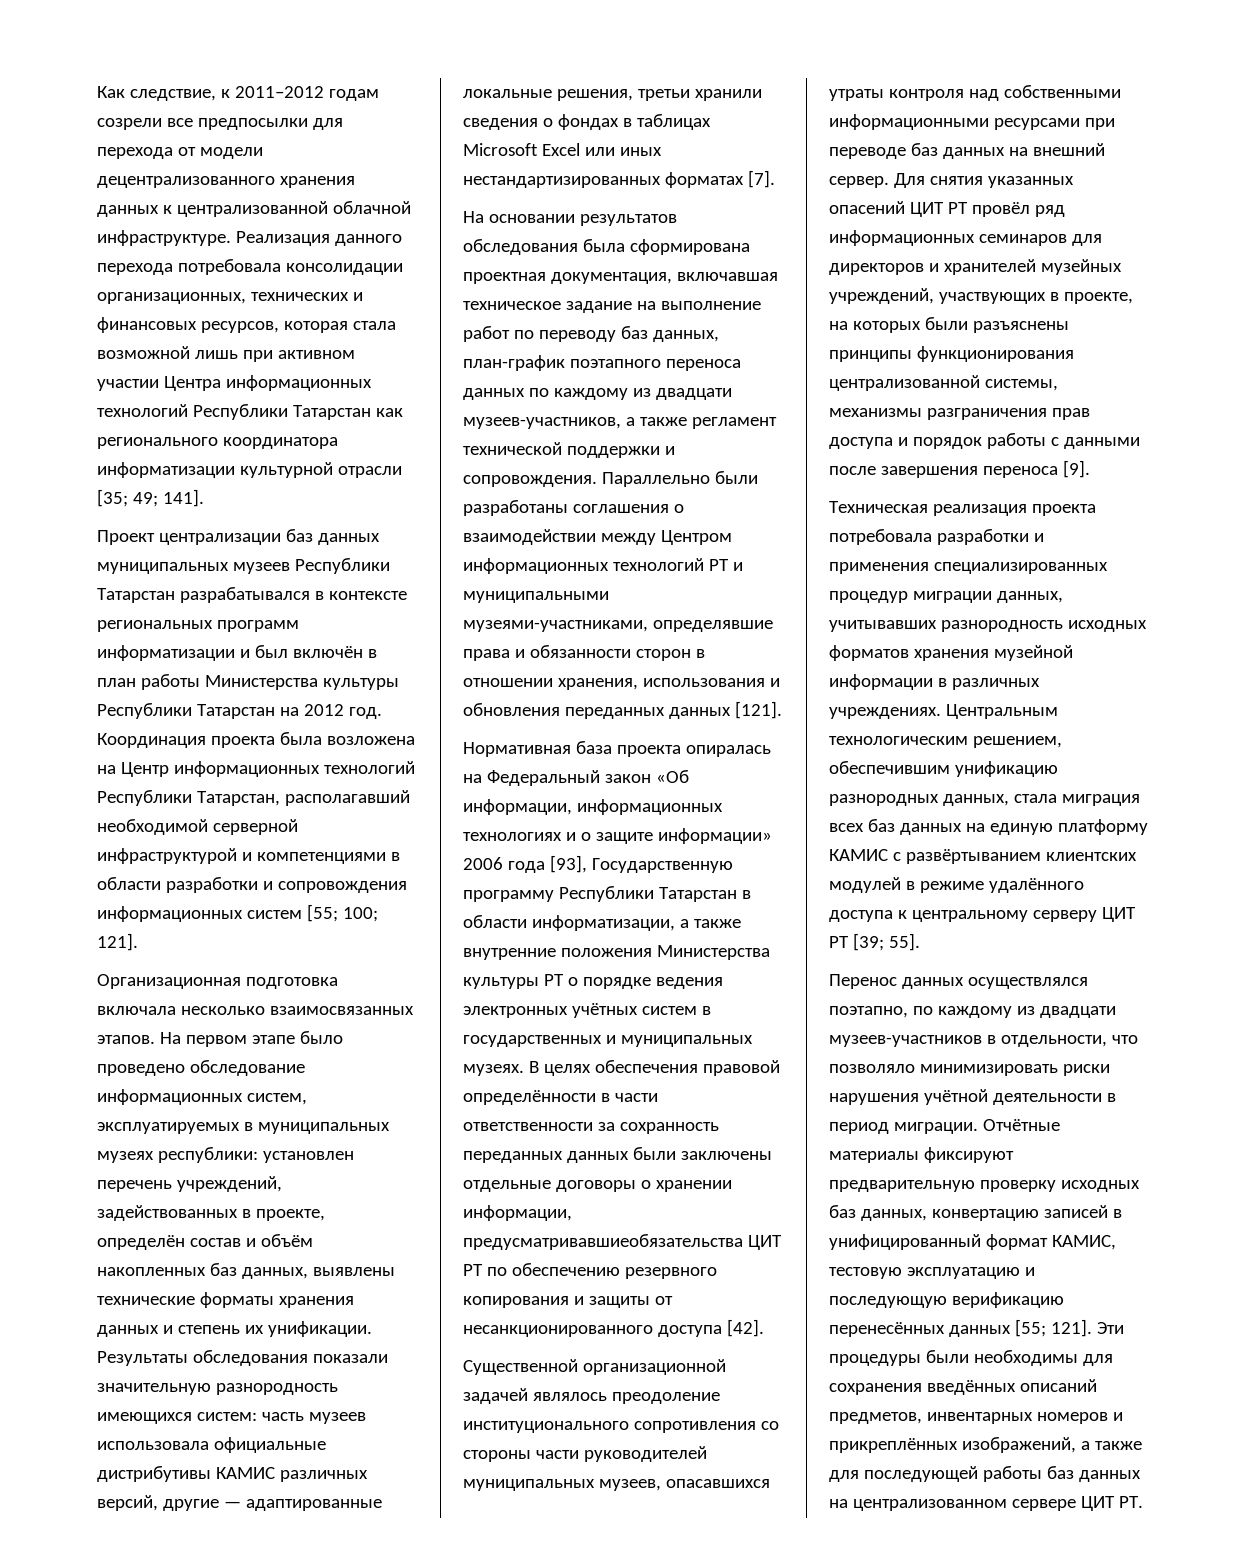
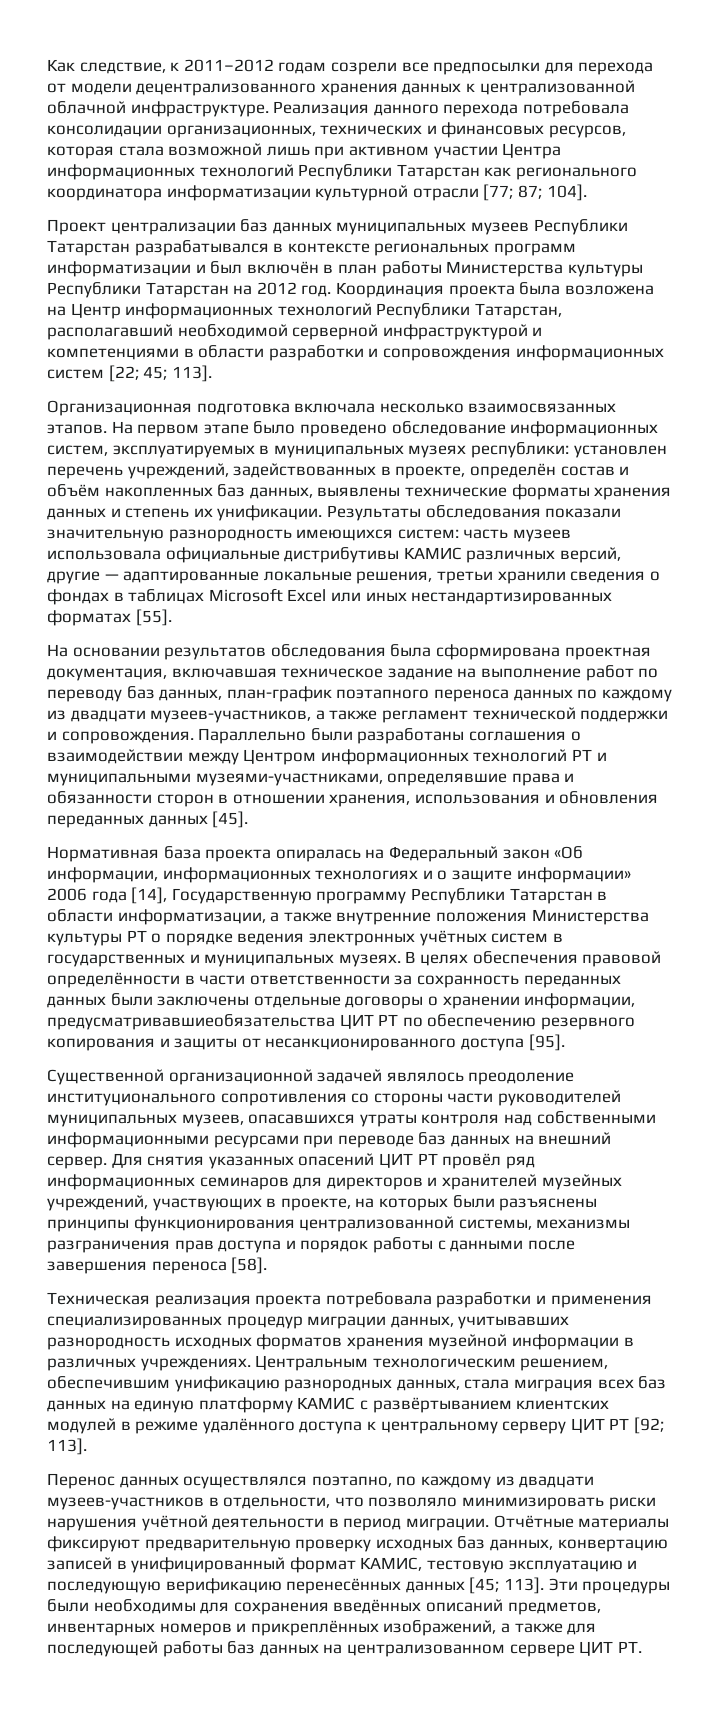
- Реализация данного перехода потребовала консолидации организационных, технических и финансовых ресурсов, которая стала возможной лишь при активном участии Центра информационных технологий Республики Татарстан как регионального координатора информатизации культурной отрасли [35; 49; 141].
+ Реализация данного перехода потребовала консолидации организационных, технических и финансовых ресурсов, которая стала возможной лишь при активном участии Центра информационных технологий Республики Татарстан как регионального координатора информатизации культурной отрасли [77; 87; 104].
- Координация проекта была возложена на Центр информационных технологий Республики Татарстан, располагавший необходимой серверной инфраструктурой и компетенциями в области разработки и сопровождения информационных систем [55; 100; 121].
+ Координация проекта была возложена на Центр информационных технологий Республики Татарстан, располагавший необходимой серверной инфраструктурой и компетенциями в области разработки и сопровождения информационных систем [22; 45; 113].
- Результаты обследования показали значительную разнородность имеющихся систем: часть музеев использовала официальные дистрибутивы КАМИС различных версий, другие — адаптированные локальные решения, третьи хранили сведения о фондах в таблицах Microsoft Excel или иных нестандартизированных форматах [7].
+ Результаты обследования показали значительную разнородность имеющихся систем: часть музеев использовала официальные дистрибутивы КАМИС различных версий, другие — адаптированные локальные решения, третьи хранили сведения о фондах в таблицах Microsoft Excel или иных нестандартизированных форматах [55].
- Параллельно были разработаны соглашения о взаимодействии между Центром информационных технологий РТ и муниципальными музеями-участниками, определявшие права и обязанности сторон в отношении хранения, использования и обновления переданных данных [121].
+ Параллельно были разработаны соглашения о взаимодействии между Центром информационных технологий РТ и муниципальными музеями-участниками, определявшие права и обязанности сторон в отношении хранения, использования и обновления переданных данных [45].
- Нормативная база проекта опиралась на Федеральный закон «Об информации, информационных технологиях и о защите информации» 2006 года [93], Государственную программу Республики Татарстан в области информатизации, а также внутренние положения Министерства культуры РТ о порядке ведения электронных учётных систем в государственных и муниципальных музеях.
+ Нормативная база проекта опиралась на Федеральный закон «Об информации, информационных технологиях и о защите информации» 2006 года [14], Государственную программу Республики Татарстан в области информатизации, а также внутренние положения Министерства культуры РТ о порядке ведения электронных учётных систем в государственных и муниципальных музеях.
- В целях обеспечения правовой определённости в части ответственности за сохранность переданных данных были заключены отдельные договоры о хранении информации, предусматривавшиеобязательства ЦИТ РТ по обеспечению резервного копирования и защиты от несанкционированного доступа [42].
+ В целях обеспечения правовой определённости в части ответственности за сохранность переданных данных были заключены отдельные договоры о хранении информации, предусматривавшиеобязательства ЦИТ РТ по обеспечению резервного копирования и защиты от несанкционированного доступа [95].
- Для снятия указанных опасений ЦИТ РТ провёл ряд информационных семинаров для директоров и хранителей музейных учреждений, участвующих в проекте, на которых были разъяснены принципы функционирования централизованной системы, механизмы разграничения прав доступа и порядок работы с данными после завершения переноса [9].
+ Для снятия указанных опасений ЦИТ РТ провёл ряд информационных семинаров для директоров и хранителей музейных учреждений, участвующих в проекте, на которых были разъяснены принципы функционирования централизованной системы, механизмы разграничения прав доступа и порядок работы с данными после завершения переноса [58].
- Центральным технологическим решением, обеспечившим унификацию разнородных данных, стала миграция всех баз данных на единую платформу КАМИС с развёртыванием клиентских модулей в режиме удалённого доступа к центральному серверу ЦИТ РТ [39; 55].
+ Центральным технологическим решением, обеспечившим унификацию разнородных данных, стала миграция всех баз данных на единую платформу КАМИС с развёртыванием клиентских модулей в режиме удалённого доступа к центральному серверу ЦИТ РТ [92; 113].
- Отчётные материалы фиксируют предварительную проверку исходных баз данных, конвертацию записей в унифицированный формат КАМИС, тестовую эксплуатацию и последующую верификацию перенесённых данных [55; 121].
+ Отчётные материалы фиксируют предварительную проверку исходных баз данных, конвертацию записей в унифицированный формат КАМИС, тестовую эксплуатацию и последующую верификацию перенесённых данных [45; 113].

